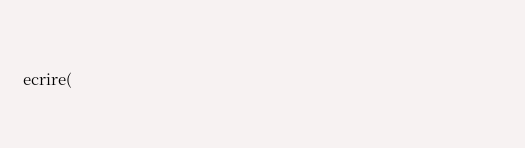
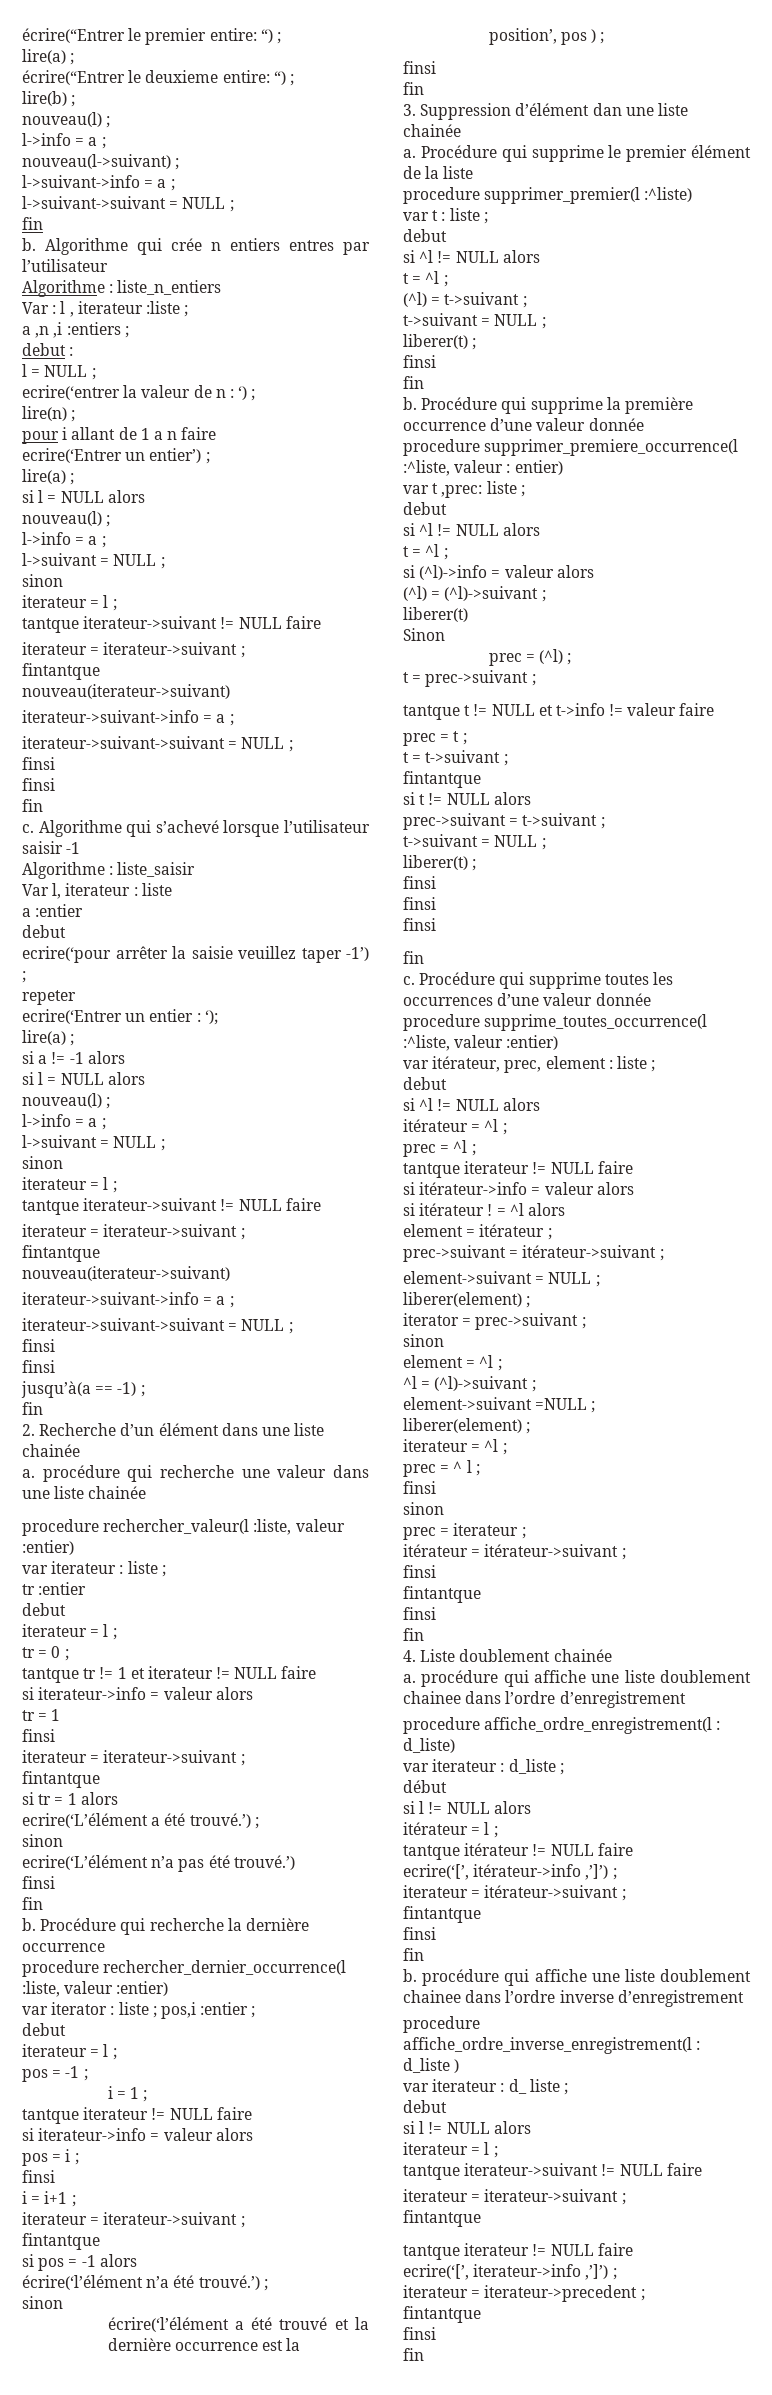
- ecrire(
+ écrire(“Entrer le premier entire: “) ;
+ lire(a) ;
+ écrire(“Entrer le deuxieme entire: “) ;
+ lire(b) ;
+ nouveau(l) ;
+ l->info = a ;
+ nouveau(l->suivant) ;
+ l->suivant->info = a ;
+ l->suivant->suivant = NULL ;
+ fin
+ b. Algorithme qui crée n entiers entres par l’utilisateur
+ Algorithme : liste_n_entiers
+ Var : l , iterateur :liste ;
+ a ,n ,i :entiers ;
+ debut :
+ l = NULL ;
+ ecrire(‘entrer la valeur de n : ‘) ;
+ lire(n) ;
+ pour i allant de 1 a n faire
+ ecrire(‘Entrer un entier’) ;
+ lire(a) ;
+ si l = NULL alors
+ nouveau(l) ;
+ l->info = a ;
+ l->suivant = NULL ;
+ sinon
+ iterateur = l ;
+ tantque iterateur->suivant != NULL faire
+ iterateur = iterateur->suivant ;
+ fintantque
+ nouveau(iterateur->suivant)
+ iterateur->suivant->info = a ;
+ iterateur->suivant->suivant = NULL ;
+ finsi
+ finsi
+ fin
+ c. Algorithme qui s’achevé lorsque l’utilisateur saisir -1
+ Algorithme : liste_saisir
+ Var l, iterateur : liste
+ a :entier
+ debut
+ ecrire(‘pour arrêter la saisie veuillez taper -1’) ;
+ repeter
+ ecrire(‘Entrer un entier : ‘);
+ lire(a) ;
+ si a != -1 alors
+ si l = NULL alors
+ nouveau(l) ;
+ l->info = a ;
+ l->suivant = NULL ;
+ sinon
+ iterateur = l ;
+ tantque iterateur->suivant != NULL faire
+ iterateur = iterateur->suivant ;
+ fintantque
+ nouveau(iterateur->suivant)
+ iterateur->suivant->info = a ;
+ iterateur->suivant->suivant = NULL ;
+ finsi
+ finsi
+ jusqu’à(a == -1) ;
+ fin
+ 2. Recherche d’un élément dans une liste chainée
+ a. procédure qui recherche une valeur dans une liste chainée
+ procedure rechercher_valeur(l :liste, valeur :entier)
+ var iterateur : liste ;
+ tr :entier
+ debut
+ iterateur = l ;
+ tr = 0 ;
+ tantque tr != 1 et iterateur != NULL faire
+ si iterateur->info = valeur alors
+ tr = 1
+ finsi
+ iterateur = iterateur->suivant ;
+ fintantque
+ si tr = 1 alors
+ ecrire(‘L’élément a été trouvé.’) ;
+ sinon
+ ecrire(‘L’élément n’a pas été trouvé.’)
+ finsi
+ fin
+ b. Procédure qui recherche la dernière occurrence
+ procedure rechercher_dernier_occurrence(l :liste, valeur :entier)
+ var iterator : liste ; pos,i :entier ;
+ debut
+ iterateur = l ;
+ pos = -1 ;
+ i = 1 ;
+ tantque iterateur != NULL faire
+ si iterateur->info = valeur alors
+ pos = i ;
+ finsi
+ i = i+1 ;
+ iterateur = iterateur->suivant ;
+ fintantque
+ si pos = -1 alors
+ écrire(‘l’élément n’a été trouvé.’) ;
+ sinon
+ écrire(‘l’élément a été trouvé et la dernière occurrence est la position’, pos ) ;
+ finsi
+ fin
+ 3. Suppression d’élément dan une liste chainée
+ a. Procédure qui supprime le premier élément de la liste
+ procedure supprimer_premier(l :^liste)
+ var t : liste ;
+ debut
+ si ^l != NULL alors
+ t = ^l ;
+ (^l) = t->suivant ;
+ t->suivant = NULL ;
+ liberer(t) ;
+ finsi
+ fin
+ b. Procédure qui supprime la première occurrence d’une valeur donnée
+ procedure supprimer_premiere_occurrence(l :^liste, valeur : entier)
+ var t ,prec: liste ;
+ debut
+ si ^l != NULL alors
+ t = ^l ;
+ si (^l)->info = valeur alors
+ (^l) = (^l)->suivant ;
+ liberer(t)
+ Sinon
+ prec = (^l) ;
+ t = prec->suivant ;
+ tantque t != NULL et t->info != valeur faire
+ prec = t ;
+ t = t->suivant ;
+ fintantque
+ si t != NULL alors
+ prec->suivant = t->suivant ;
+ t->suivant = NULL ;
+ liberer(t) ;
+ finsi
+ finsi
+ finsi
+ fin
+ c. Procédure qui supprime toutes les occurrences d’une valeur donnée
+ procedure supprime_toutes_occurrence(l :^liste, valeur :entier)
+ var itérateur, prec, element : liste ;
+ debut
+ si ^l != NULL alors
+ itérateur = ^l ;
+ prec = ^l ;
+ tantque iterateur != NULL faire
+ si itérateur->info = valeur alors
+ si itérateur ! = ^l alors
+ element = itérateur ;
+ prec->suivant = itérateur->suivant ;
+ element->suivant = NULL ;
+ liberer(element) ;
+ iterator = prec->suivant ;
+ sinon
+ element = ^l ;
+ ^l = (^l)->suivant ;
+ element->suivant =NULL ;
+ liberer(element) ;
+ iterateur = ^l ;
+ prec = ^ l ;
+ finsi
+ sinon
+ prec = iterateur ;
+ itérateur = itérateur->suivant ;
+ finsi
+ fintantque
+ finsi
+ fin
+ 4. Liste doublement chainée
+ a. procédure qui affiche une liste doublement chainee dans l’ordre d’enregistrement
+ procedure affiche_ordre_enregistrement(l : d_liste)
+ var iterateur : d_liste ;
+ début
+ si l != NULL alors
+ itérateur = l ;
+ tantque itérateur != NULL faire
+ ecrire(‘[’, itérateur->info ,’]’) ;
+ iterateur = itérateur->suivant ;
+ fintantque
+ finsi
+ fin
+ b. procédure qui affiche une liste doublement chainee dans l’ordre inverse d’enregistrement
+ procedure affiche_ordre_inverse_enregistrement(l : d_liste )
+ var iterateur : d_ liste ;
+ debut
+ si l != NULL alors
+ iterateur = l ;
+ tantque iterateur->suivant != NULL faire
+ iterateur = iterateur->suivant ;
+ fintantque
+ tantque iterateur != NULL faire
+ ecrire(‘[’, iterateur->info ,’]’) ;
+ iterateur = iterateur->precedent ;
+ fintantque
+ finsi
+ fin

